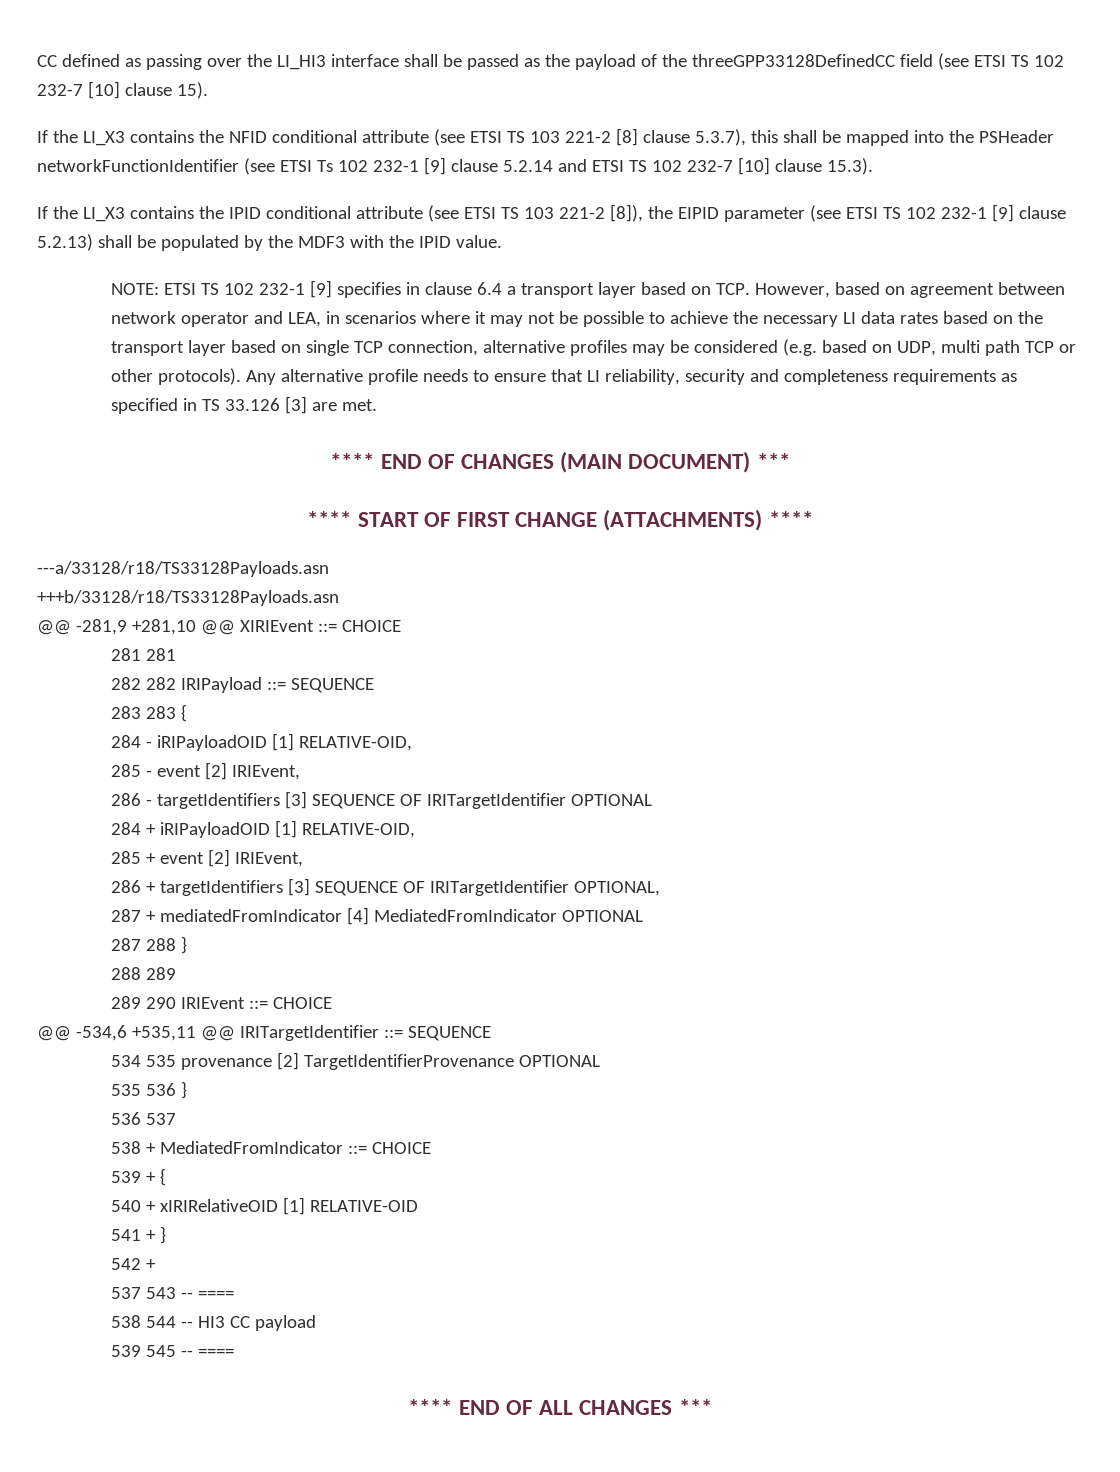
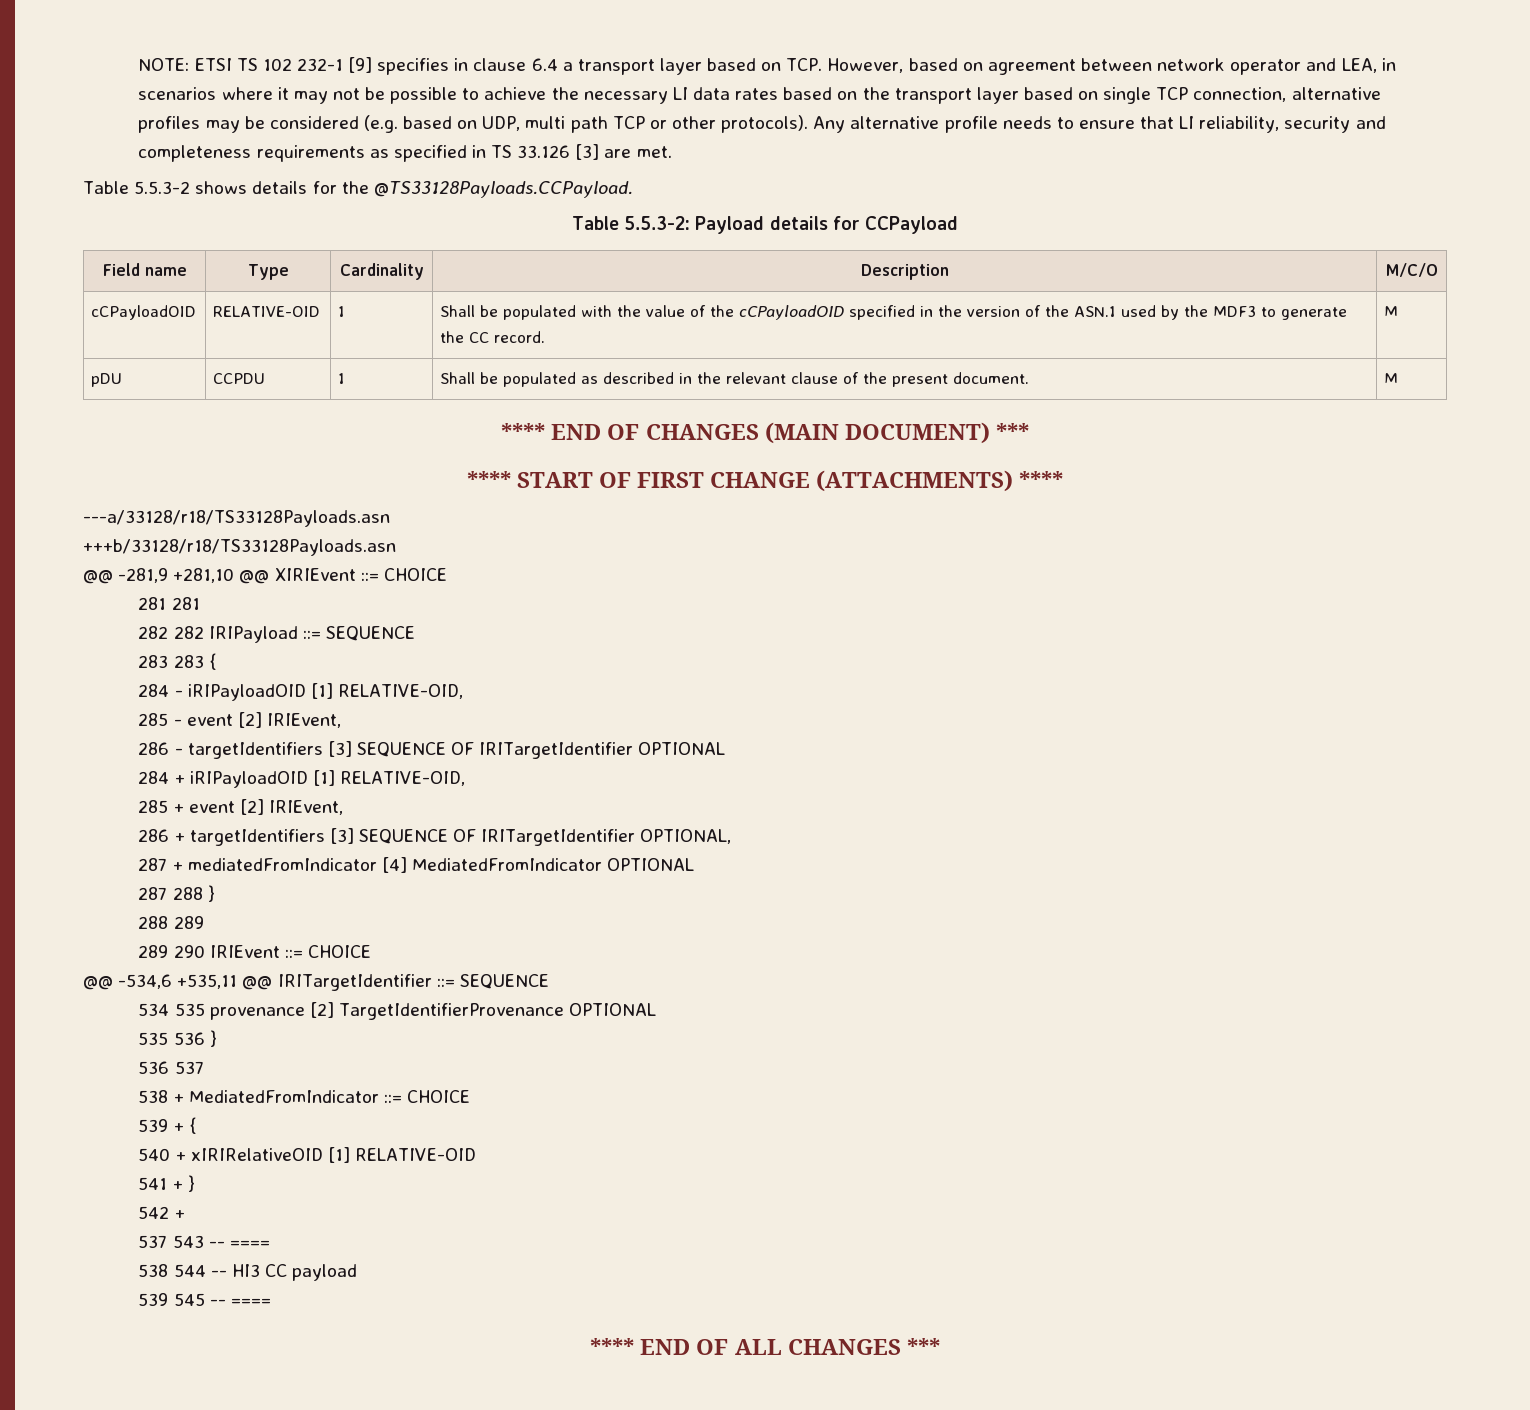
- CC defined as passing over the LI_HI3 interface shall be passed as the payload of the threeGPP33128DefinedCC field (see ETSI TS 102 232-7 [10] clause 15).
- If the LI_X3 contains the NFID conditional attribute (see ETSI TS 103 221-2 [8] clause 5.3.7), this shall be mapped into the PSHeader networkFunctionIdentifier (see ETSI Ts 102 232-1 [9] clause 5.2.14 and ETSI TS 102 232-7 [10] clause 15.3).
- If the LI_X3 contains the IPID conditional attribute (see ETSI TS 103 221-2 [8]), the EIPID parameter (see ETSI TS 102 232-1 [9] clause 5.2.13) shall be populated by the MDF3 with the IPID value.
+ Table 5.5.3-2 shows details for the @TS33128Payloads.CCPayload.
+ Table 5.5.3-2: Payload details for CCPayload
+ Field name | Type | Cardinality | Description | M/C/O
+ cCPayloadOID | RELATIVE-OID | 1 | Shall be populated with the value of the cCPayloadOID specified in the version of the ASN.1 used by the MDF3 to generate the CC record. | M
+ pDU | CCPDU | 1 | Shall be populated as described in the relevant clause of the present document. | M

